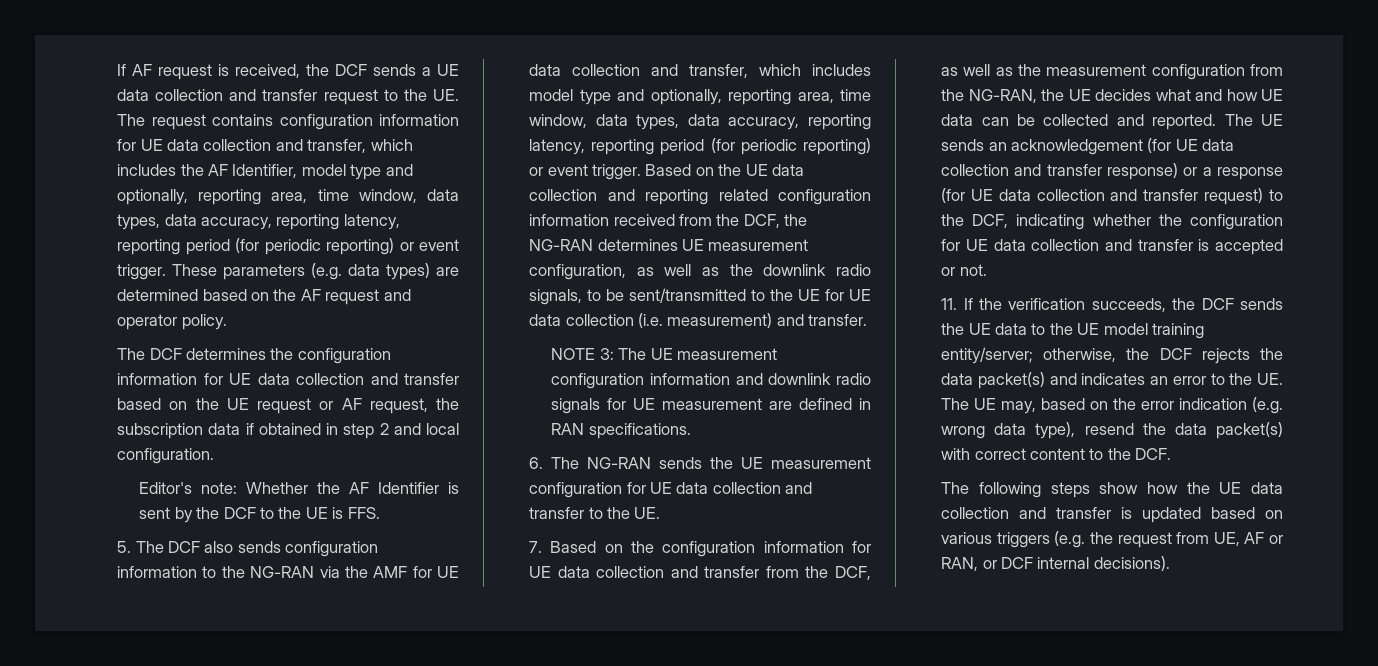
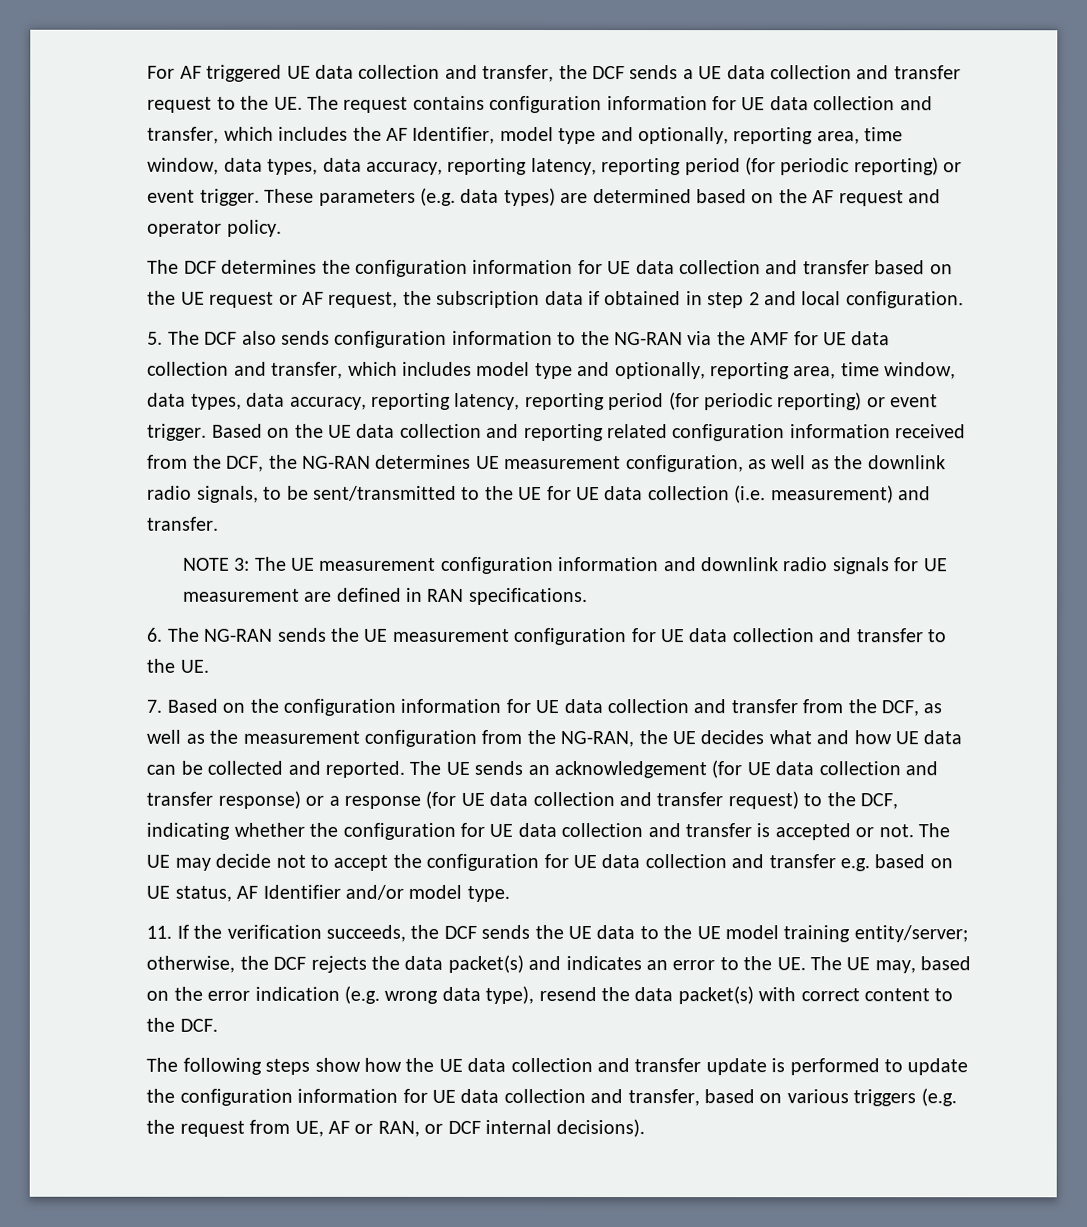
- If AF request is received, the DCF sends a UE data collection and transfer request to the UE. The request contains configuration information for UE data collection and transfer, which includes the AF Identifier, model type and optionally, reporting area, time window, data types, data accuracy, reporting latency, reporting period (for periodic reporting) or event trigger.
+ For AF triggered UE data collection and transfer, the DCF sends a UE data collection and transfer request to the UE. The request contains configuration information for UE data collection and transfer, which includes the AF Identifier, model type and optionally, reporting area, time window, data types, data accuracy, reporting latency, reporting period (for periodic reporting) or event trigger.
- Editor's note: Whether the AF Identifier is sent by the DCF to the UE is FFS.
+ The UE may decide not to accept the configuration for UE data collection and transfer e.g. based on UE status, AF Identifier and/or model type.
- The following steps show how the UE data collection and transfer is updated based on various triggers (e.g. the request from UE, AF or RAN, or DCF internal decisions).
+ The following steps show how the UE data collection and transfer update is performed to update the configuration information for UE data collection and transfer, based on various triggers (e.g. the request from UE, AF or RAN, or DCF internal decisions).

